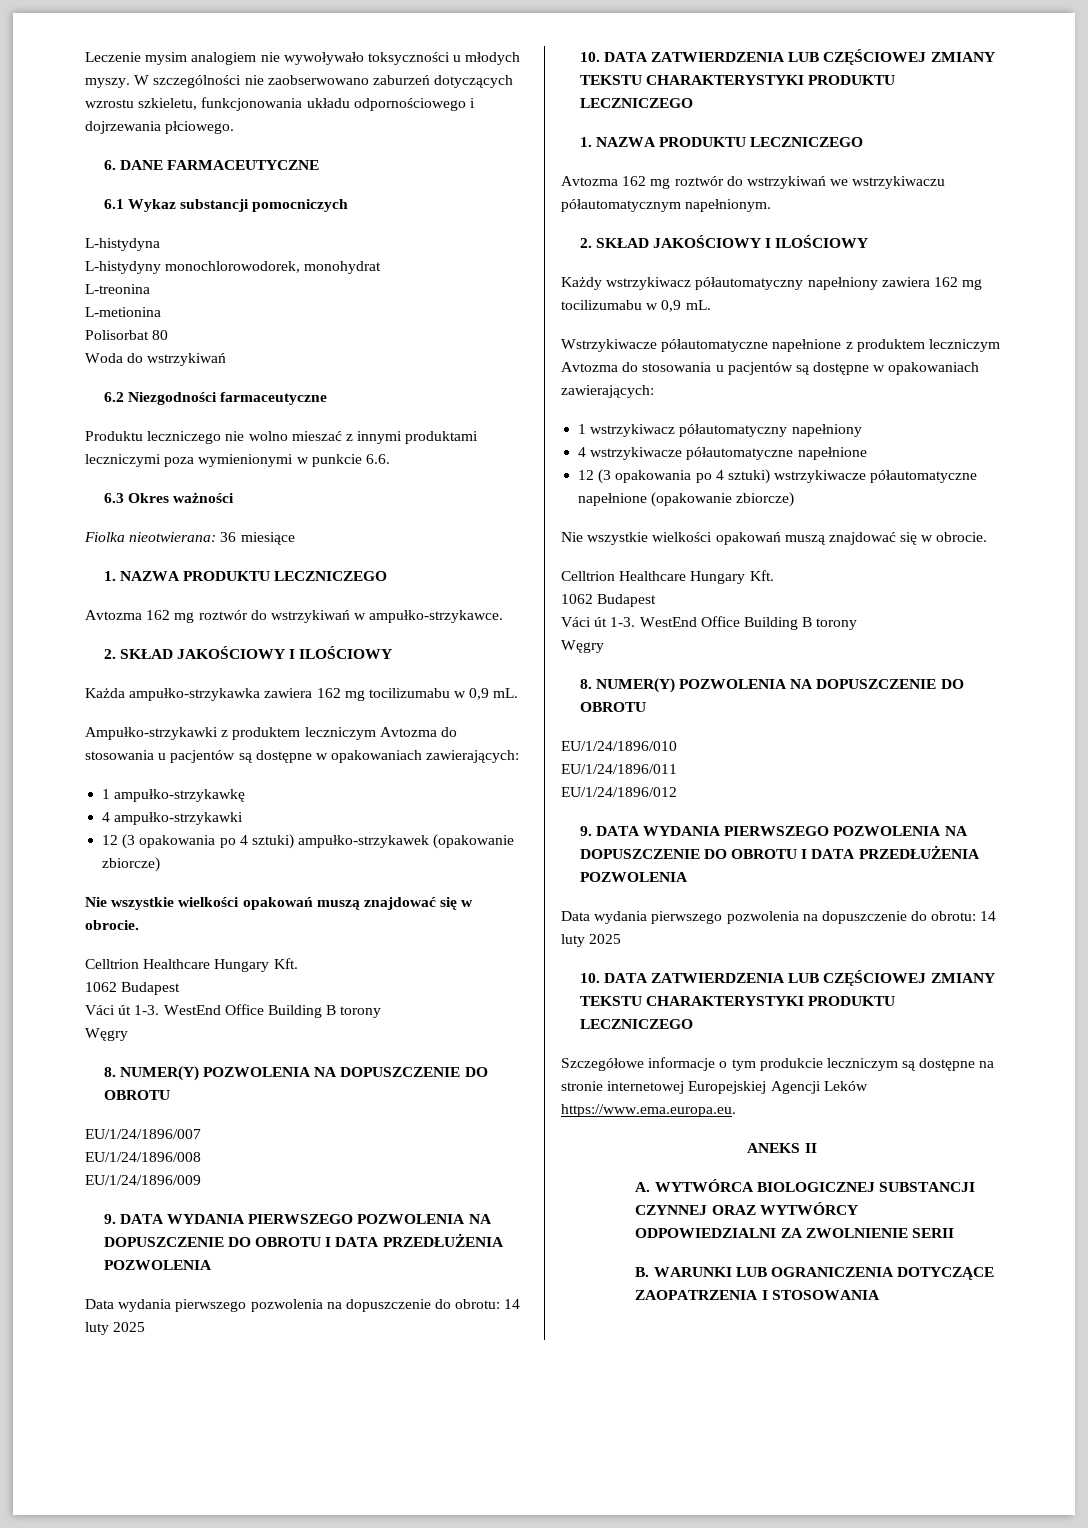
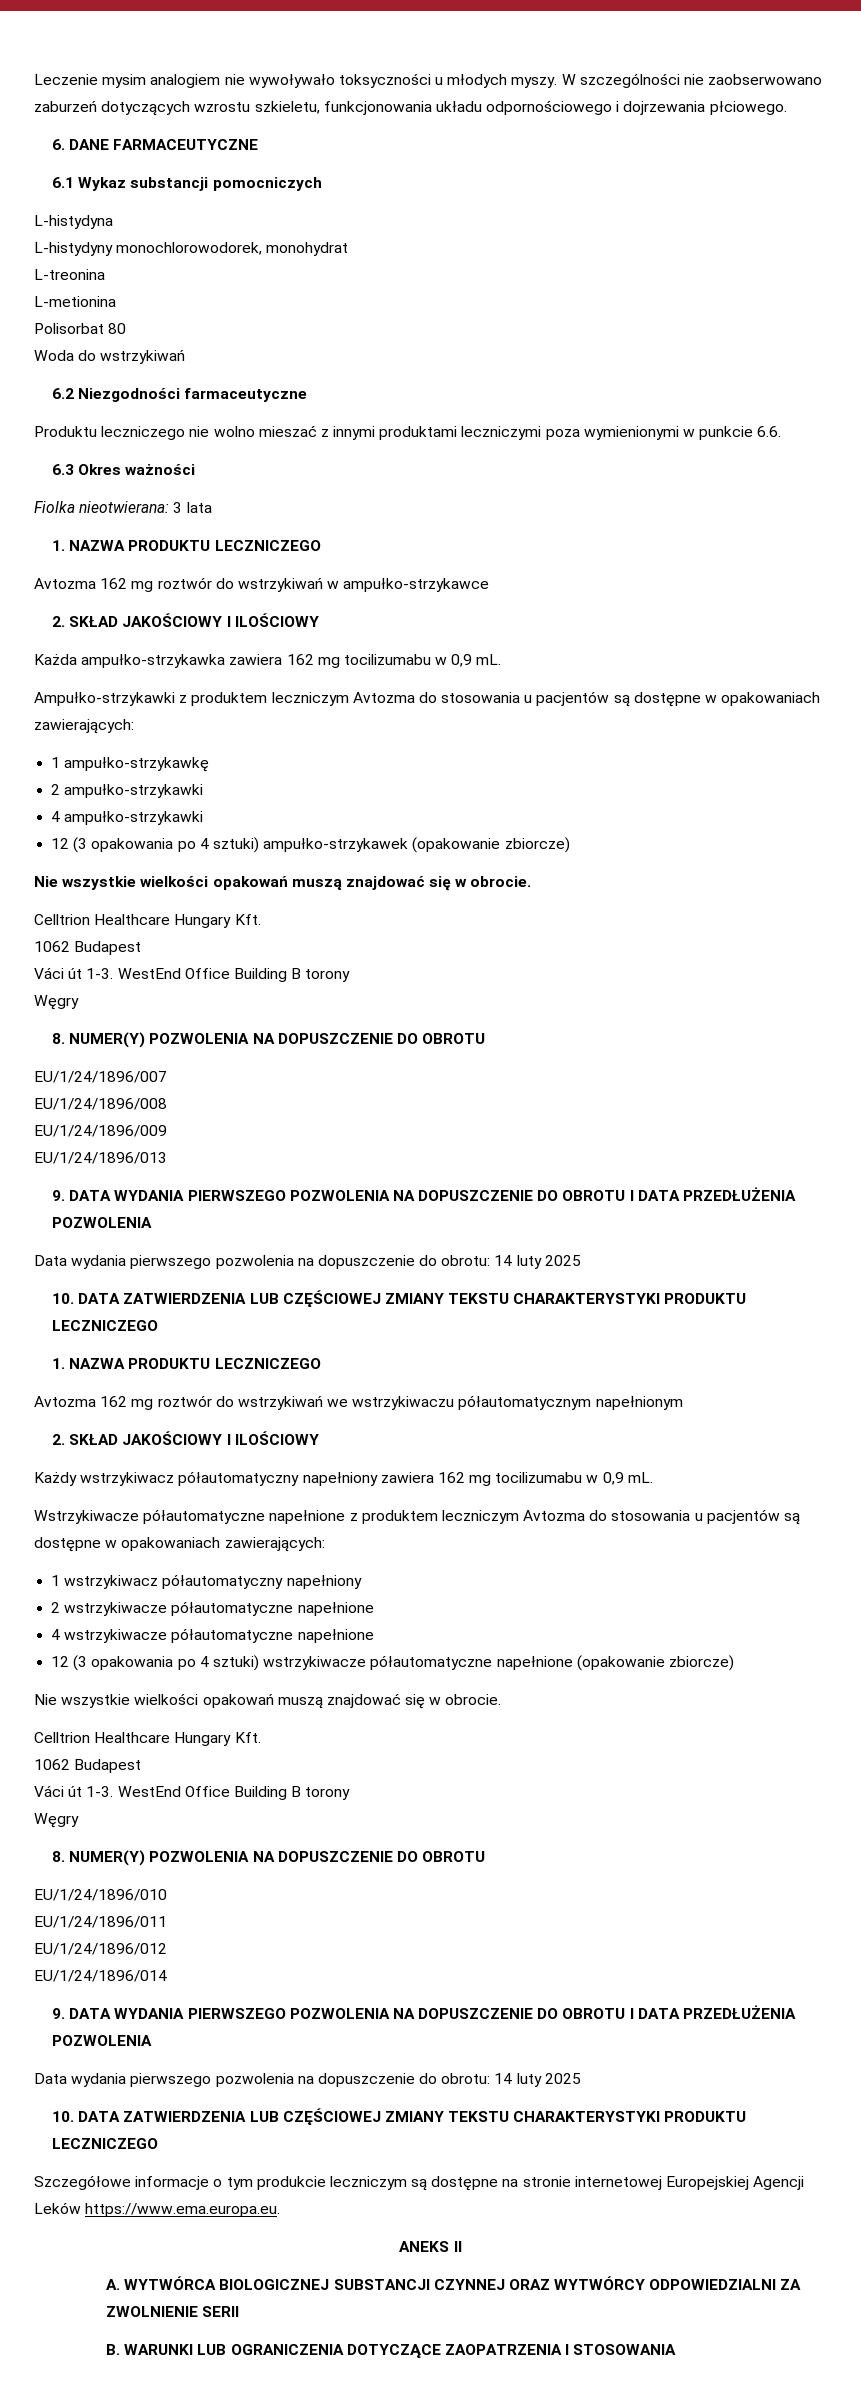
- Fiolka nieotwierana: 36 miesiące
+ Fiolka nieotwierana: 3 lata
- Avtozma 162 mg roztwór do wstrzykiwań w ampułko-strzykawce.
+ Avtozma 162 mg roztwór do wstrzykiwań w ampułko-strzykawce
+ 2 ampułko-strzykawki
+ EU/1/24/1896/013
- Avtozma 162 mg roztwór do wstrzykiwań we wstrzykiwaczu półautomatycznym napełnionym.
+ Avtozma 162 mg roztwór do wstrzykiwań we wstrzykiwaczu półautomatycznym napełnionym
+ 2 wstrzykiwacze półautomatyczne napełnione
+ EU/1/24/1896/014

